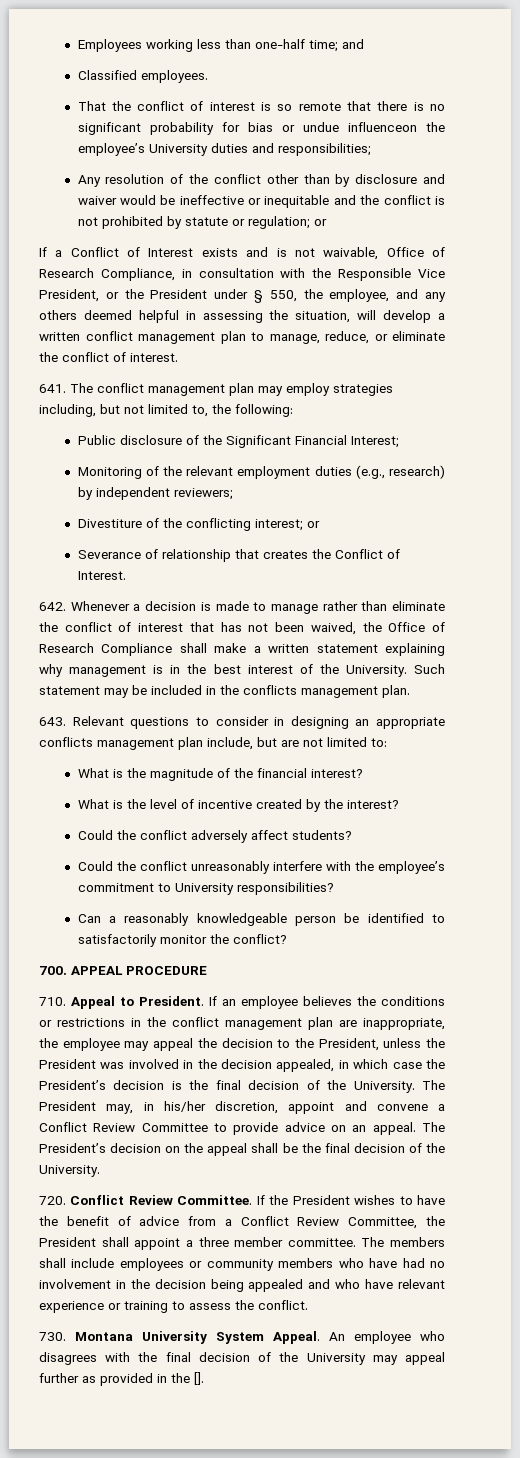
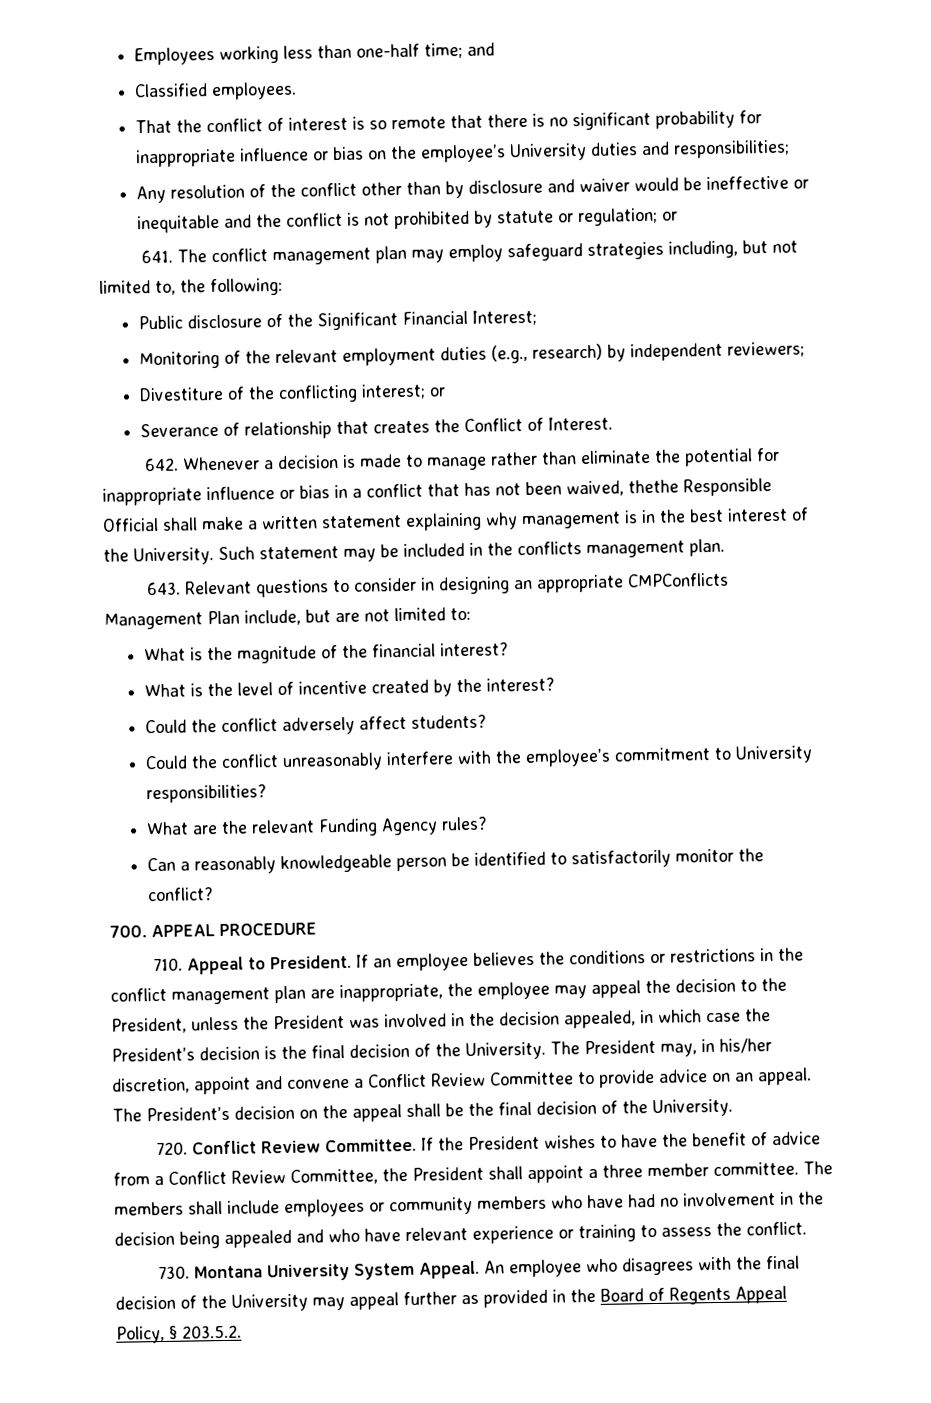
- That the conflict of interest is so remote that there is no significant probability for bias or undue influenceon the employee’s University duties and responsibilities;
+ That the conflict of interest is so remote that there is no significant probability for inappropriate influence or bias on the employee’s University duties and responsibilities;
- If a Conflict of Interest exists and is not waivable, Office of Research Compliance, in consultation with the Responsible Vice President, or the President under § 550, the employee, and any others deemed helpful in assessing the situation, will develop a written conflict management plan to manage, reduce, or eliminate the conflict of interest.
- 641. The conflict management plan may employ strategies including, but not limited to, the following:
+ 641. The conflict management plan may employ safeguard strategies including, but not limited to, the following:
- 642. Whenever a decision is made to manage rather than eliminate the conflict of interest that has not been waived, the Office of Research Compliance shall make a written statement explaining why management is in the best interest of the University.
+ 642. Whenever a decision is made to manage rather than eliminate the potential for inappropriate influence or bias in a conflict that has not been waived, thethe Responsible Official shall make a written statement explaining why management is in the best interest of the University.
- 643. Relevant questions to consider in designing an appropriate conflicts management plan include, but are not limited to:
+ 643. Relevant questions to consider in designing an appropriate CMPConflicts Management Plan include, but are not limited to:
+ What are the relevant Funding Agency rules?
- An employee who disagrees with the final decision of the University may appeal further as provided in the [].
+ An employee who disagrees with the final decision of the University may appeal further as provided in the Board of Regents Appeal Policy, § 203.5.2.

